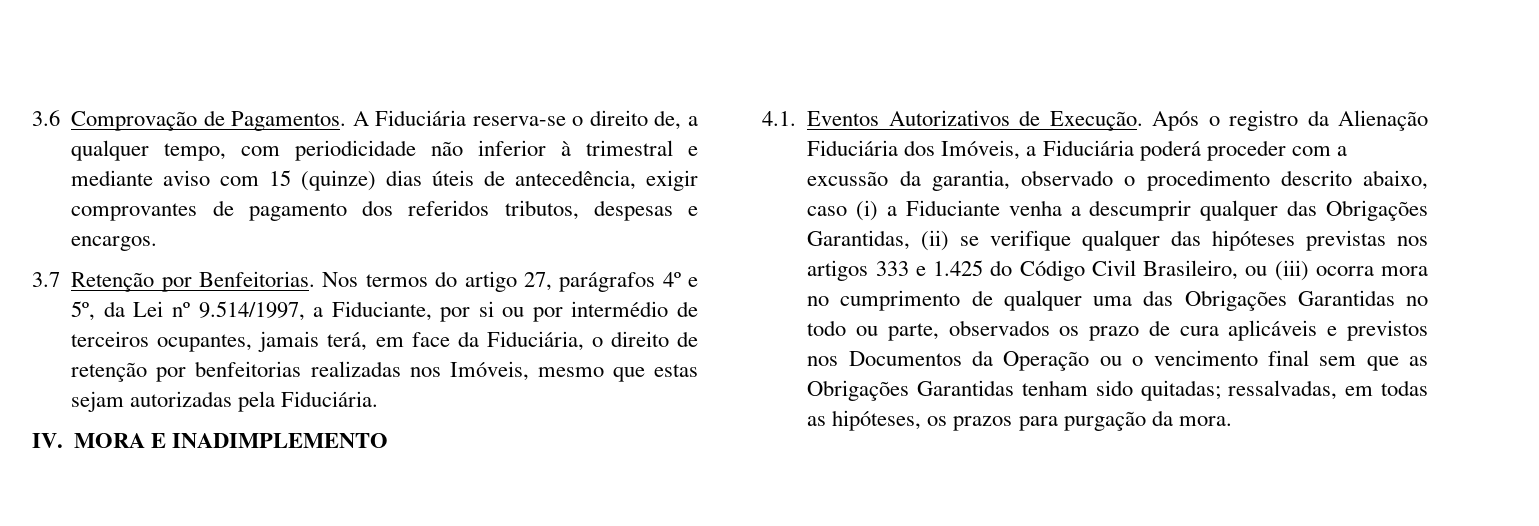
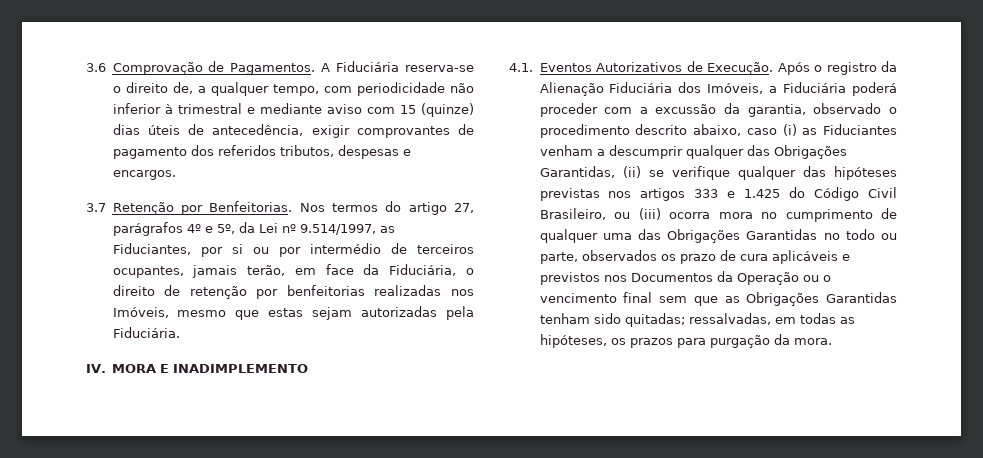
- Nos termos do artigo 27, parágrafos 4º e 5º, da Lei nº 9.514/1997, a Fiduciante, por si ou por intermédio de terceiros ocupantes, jamais terá, em face da Fiduciária, o direito de retenção por benfeitorias realizadas nos Imóveis, mesmo que estas sejam autorizadas pela Fiduciária.
+ Nos termos do artigo 27, parágrafos 4º e 5º, da Lei nº 9.514/1997, as Fiduciantes, por si ou por intermédio de terceiros ocupantes, jamais terão, em face da Fiduciária, o direito de retenção por benfeitorias realizadas nos Imóveis, mesmo que estas sejam autorizadas pela Fiduciária.
- Após o registro da Alienação Fiduciária dos Imóveis, a Fiduciária poderá proceder com a excussão da garantia, observado o procedimento descrito abaixo, caso (i) a Fiduciante venha a descumprir qualquer das Obrigações Garantidas, (ii) se verifique qualquer das hipóteses previstas nos artigos 333 e 1.425 do Código Civil Brasileiro, ou (iii) ocorra mora no cumprimento de qualquer uma das Obrigações Garantidas no todo ou parte, observados os prazo de cura aplicáveis e previstos nos Documentos da Operação ou o vencimento final sem que as Obrigações Garantidas tenham sido quitadas;
+ Após o registro da Alienação Fiduciária dos Imóveis, a Fiduciária poderá proceder com a excussão da garantia, observado o procedimento descrito abaixo, caso (i) as Fiduciantes venham a descumprir qualquer das Obrigações Garantidas, (ii) se verifique qualquer das hipóteses previstas nos artigos 333 e 1.425 do Código Civil Brasileiro, ou (iii) ocorra mora no cumprimento de qualquer uma das Obrigações Garantidas no todo ou parte, observados os prazo de cura aplicáveis e previstos nos Documentos da Operação ou o vencimento final sem que as Obrigações Garantidas tenham sido quitadas;

